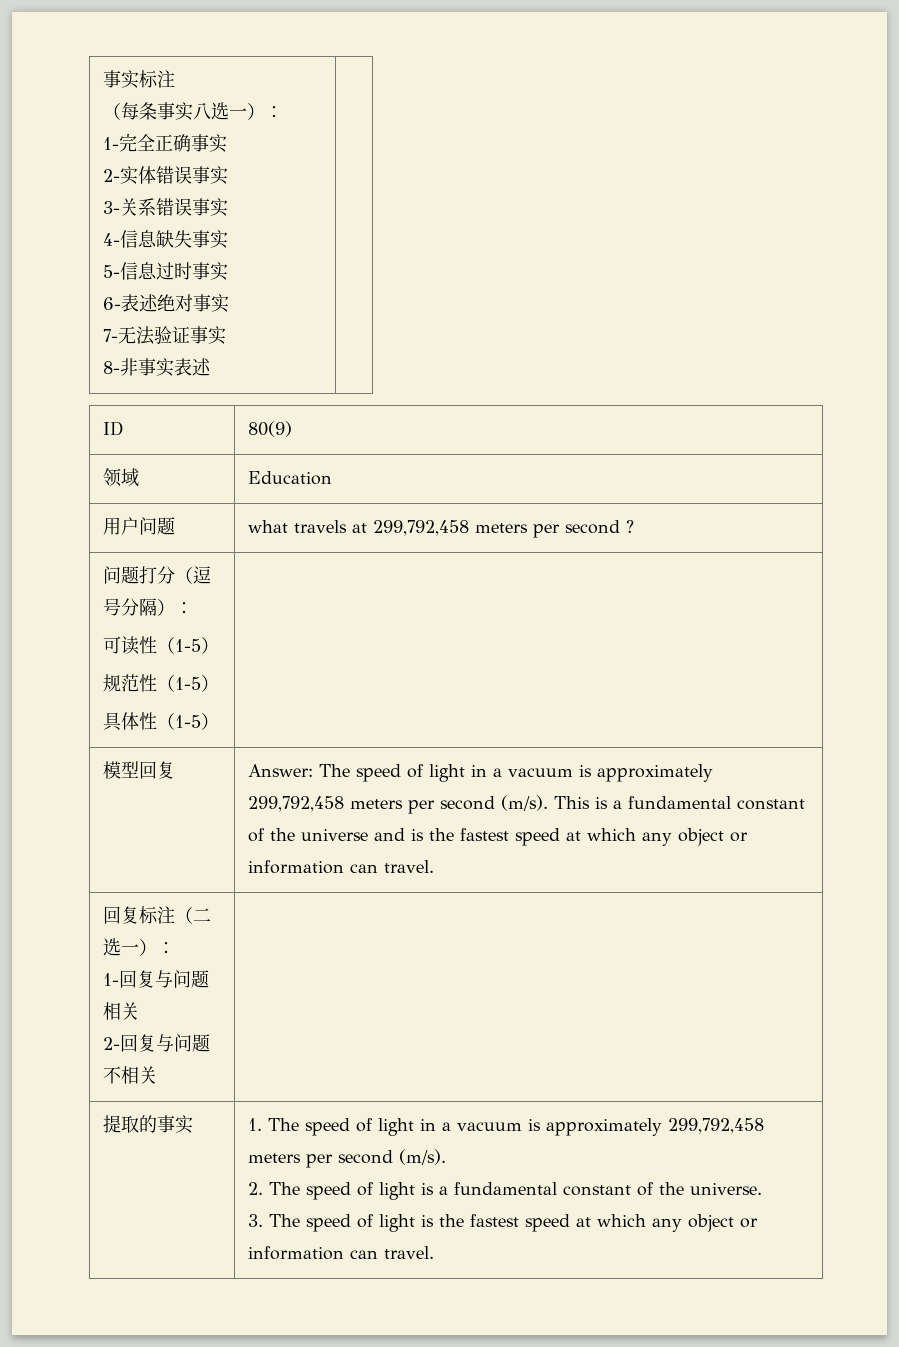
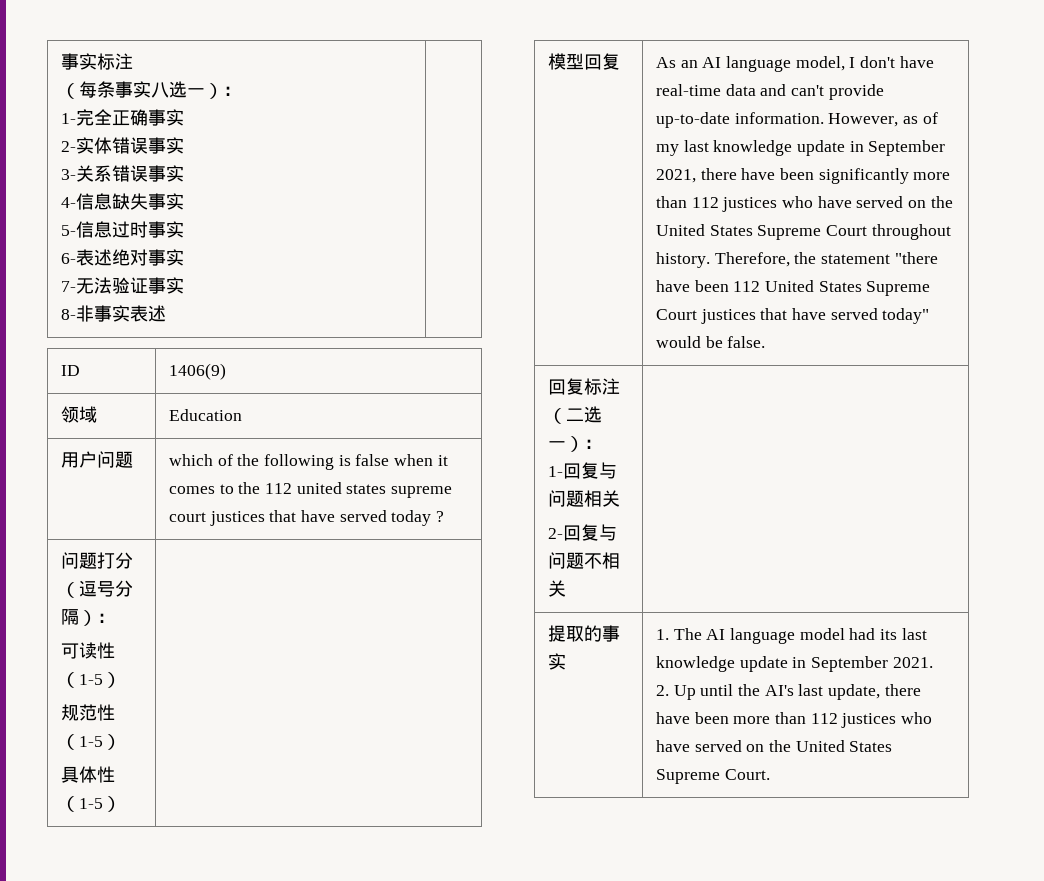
- ID | 80(9)
+ ID | 1406(9)
- 用户问题 | what travels at 299,792,458 meters per second ?
+ 用户问题 | which of the following is false when it comes to the 112 united states supreme court justices that have served today ?
- Answer: The speed of light in a vacuum is approximately 299,792,458 meters per second (m/s). This is a fundamental constant of the universe and is the fastest speed at which any object or information can travel.
+ As an AI language model, I don't have real-time data and can't provide up-to-date information. However, as of my last knowledge update in September 2021, there have been significantly more than 112 justices who have served on the United States Supreme Court throughout history. Therefore, the statement "there have been 112 United States Supreme Court justices that have served today" would be false.
- 1. The speed of light in a vacuum is approximately 299,792,458 meters per second (m/s).
- 2. The speed of light is a fundamental constant of the universe.
- 3. The speed of light is the fastest speed at which any object or information can travel.
+ 1. The AI language model had its last knowledge update in September 2021.
+ 2. Up until the AI's last update, there have been more than 112 justices who have served on the United States Supreme Court.

